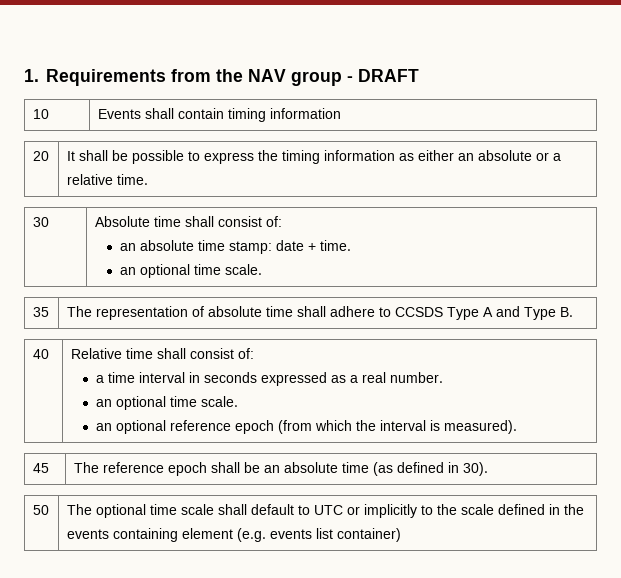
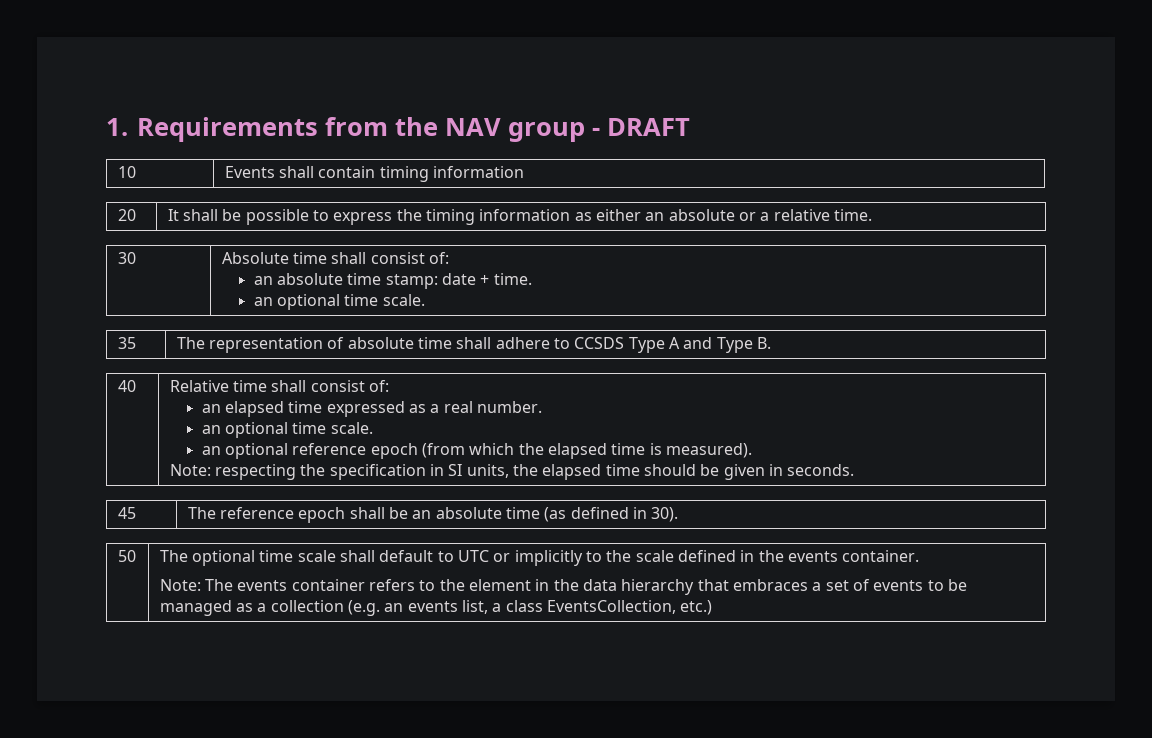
- a time interval in seconds expressed as a real number.
+ an elapsed time expressed as a real number.
- an optional reference epoch (from which the interval is measured).
+ an optional reference epoch (from which the elapsed time is measured).
+ Note: respecting the specification in SI units, the elapsed time should be given in seconds.
- The optional time scale shall default to UTC or implicitly to the scale defined in the events containing element (e.g. events list container)
+ The optional time scale shall default to UTC or implicitly to the scale defined in the events container.
+ Note: The events container refers to the element in the data hierarchy that embraces a set of events to be managed as a collection (e.g. an events list, a class EventsCollection, etc.)

